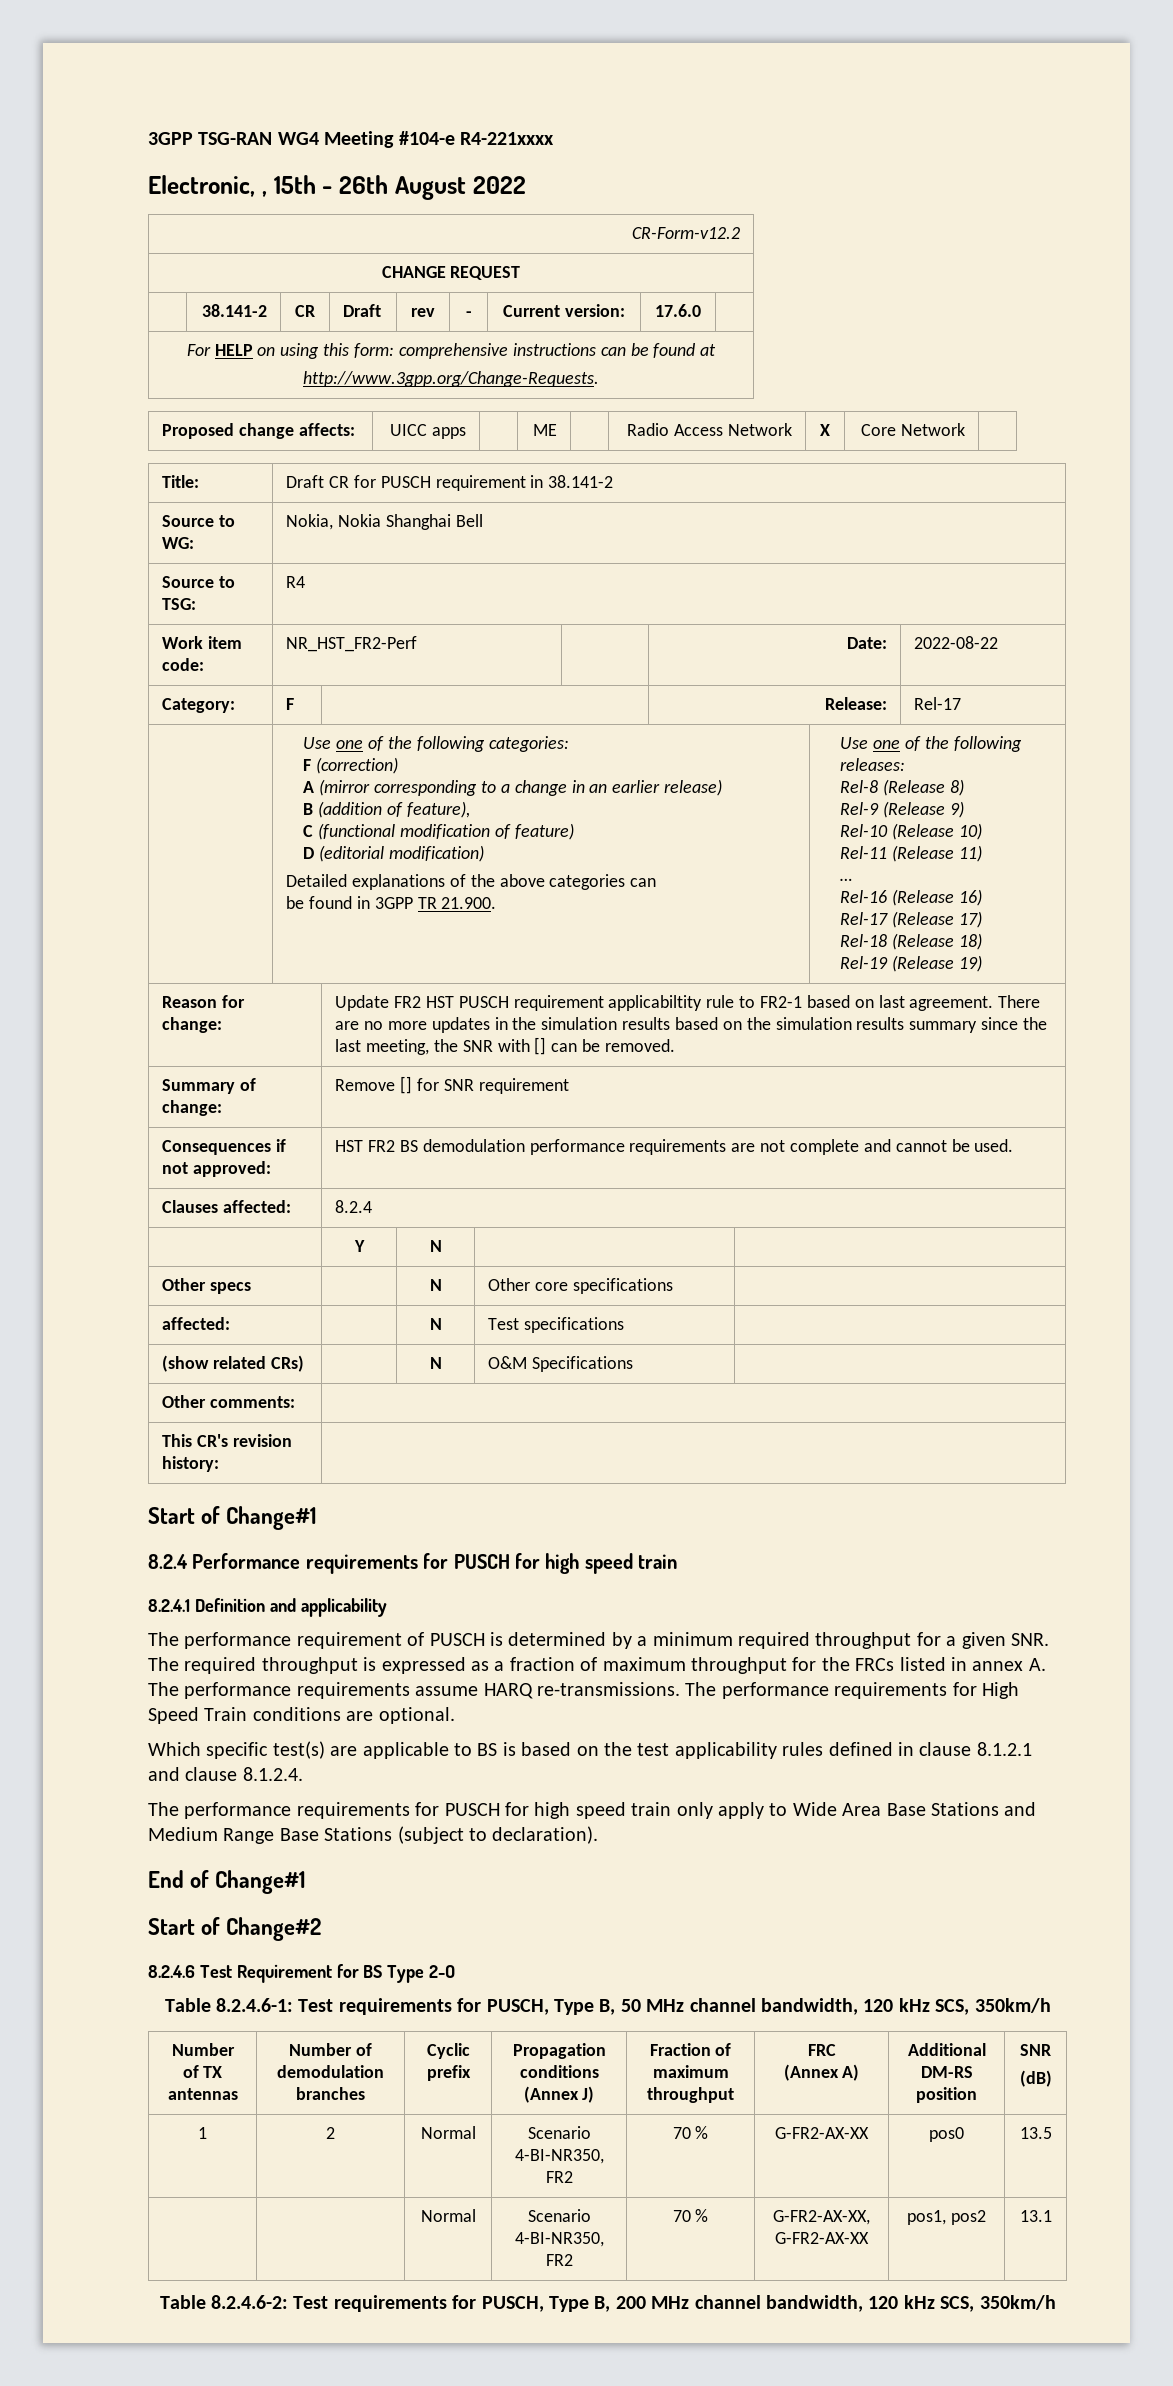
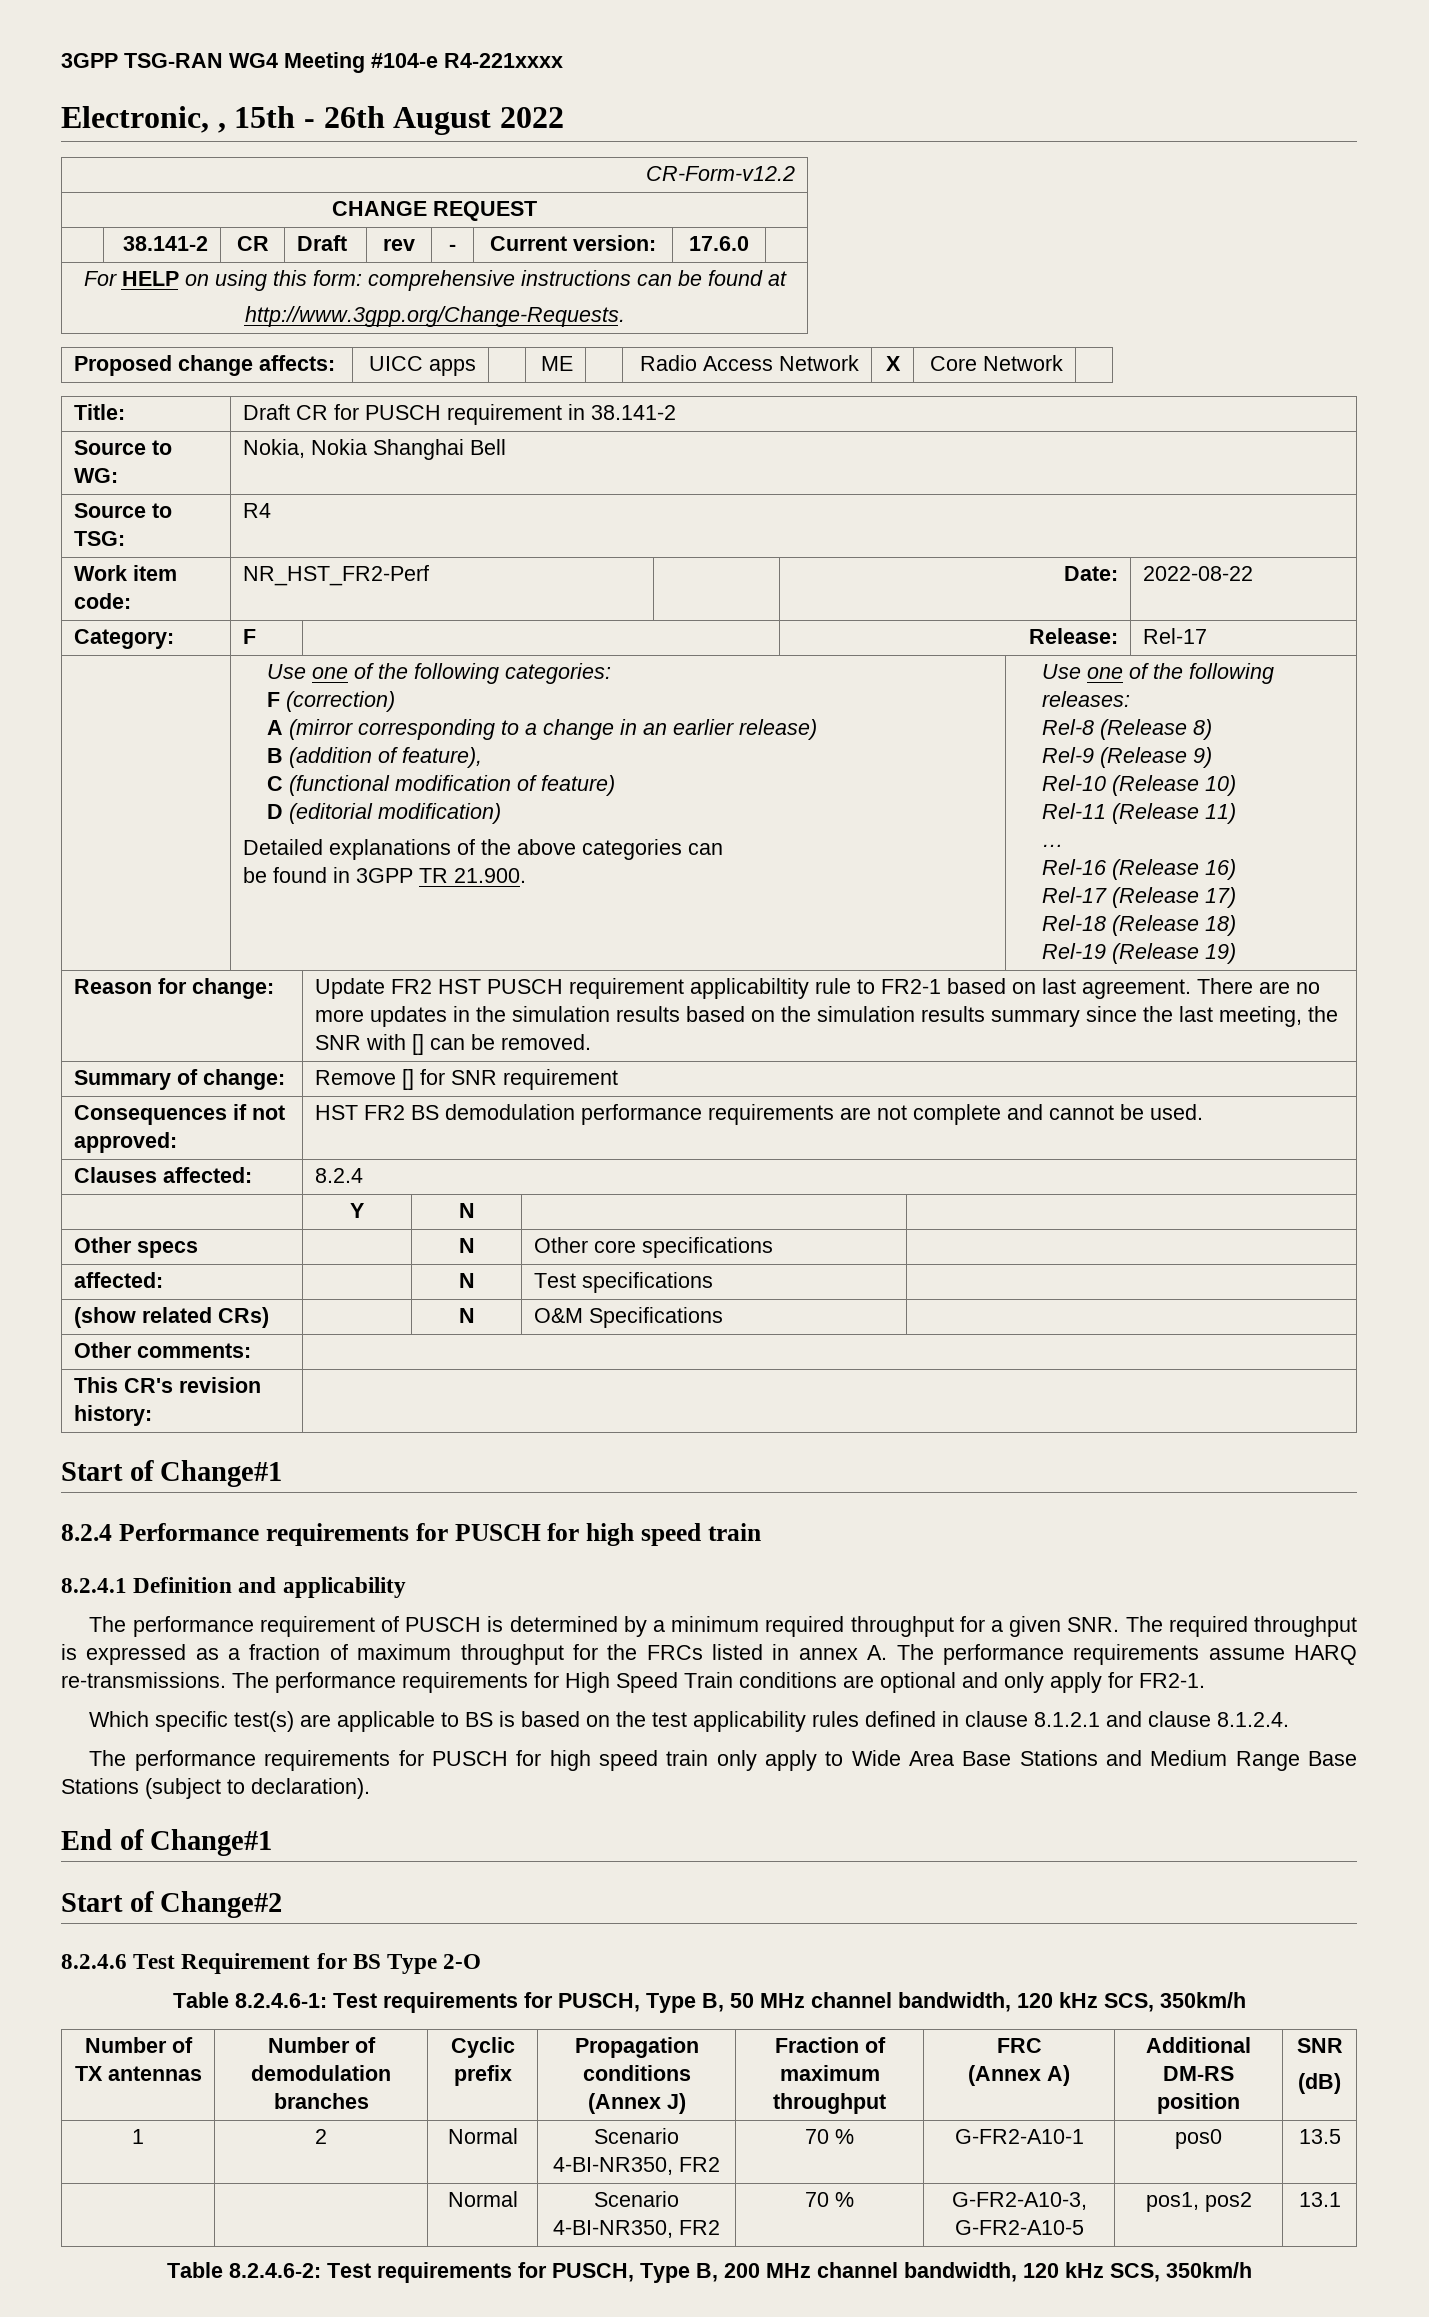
- The performance requirements for High Speed Train conditions are optional.
+ The performance requirements for High Speed Train conditions are optional and only apply for FR2-1.
- 1 | 2 | Normal | Scenario 4-BI-NR350, FR2 | 70 % | G-FR2-AX-XX | pos0 | 13.5
+ 1 | 2 | Normal | Scenario 4-BI-NR350, FR2 | 70 % | G-FR2-A10-1 | pos0 | 13.5
- | | Normal | Scenario 4-BI-NR350, FR2 | 70 % | G-FR2-AX-XX, G-FR2-AX-XX | pos1, pos2 | 13.1
+ | | Normal | Scenario 4-BI-NR350, FR2 | 70 % | G-FR2-A10-3, G-FR2-A10-5 | pos1, pos2 | 13.1

